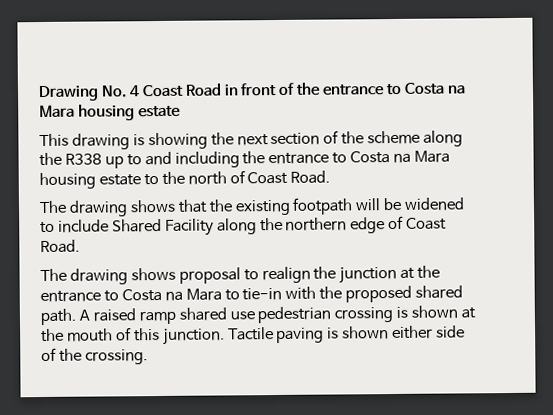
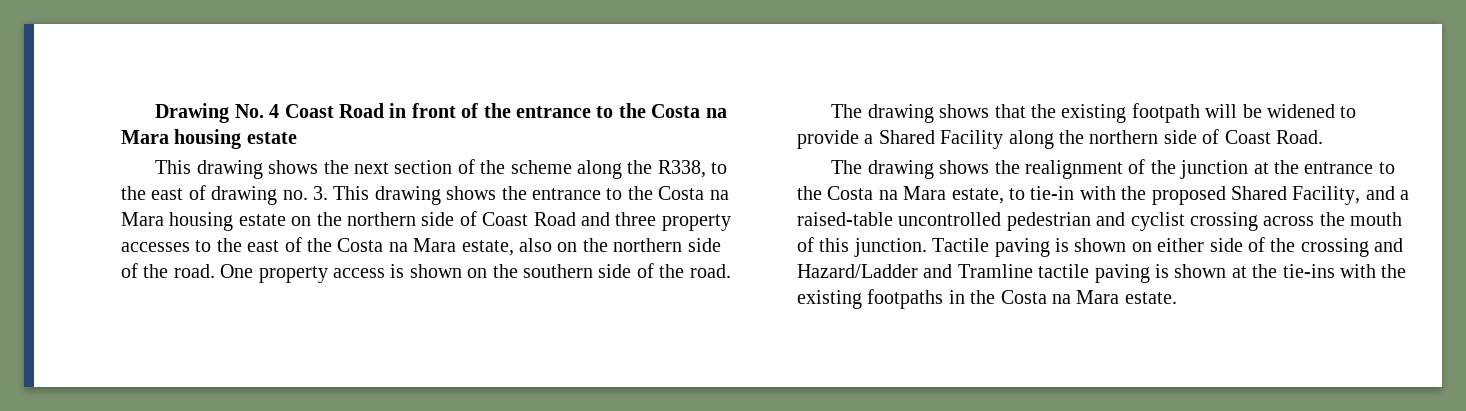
- Drawing No. 4 Coast Road in front of the entrance to Costa na Mara housing estate
+ Drawing No. 4 Coast Road in front of the entrance to the Costa na Mara housing estate
- This drawing is showing the next section of the scheme along the R338 up to and including the entrance to Costa na Mara housing estate to the north of Coast Road.
+ This drawing shows the next section of the scheme along the R338, to the east of drawing no. 3. This drawing shows the entrance to the Costa na Mara housing estate on the northern side of Coast Road and three property accesses to the east of the Costa na Mara estate, also on the northern side of the road. One property access is shown on the southern side of the road.
- The drawing shows that the existing footpath will be widened to include Shared Facility along the northern edge of Coast Road.
- The drawing shows proposal to realign the junction at the entrance to Costa na Mara to tie-in with the proposed shared path. A raised ramp shared use pedestrian crossing is shown at the mouth of this junction.
+ The drawing shows that the existing footpath will be widened to provide a Shared Facility along the northern side of Coast Road.
+ The drawing shows the realignment of the junction at the entrance to the Costa na Mara estate, to tie-in with the proposed Shared Facility, and a raised-table uncontrolled pedestrian and cyclist crossing across the mouth of this junction.
- Tactile paving is shown either side of the crossing.
+ Tactile paving is shown on either side of the crossing and Hazard/Ladder and Tramline tactile paving is shown at the tie-ins with the existing footpaths in the Costa na Mara estate.

